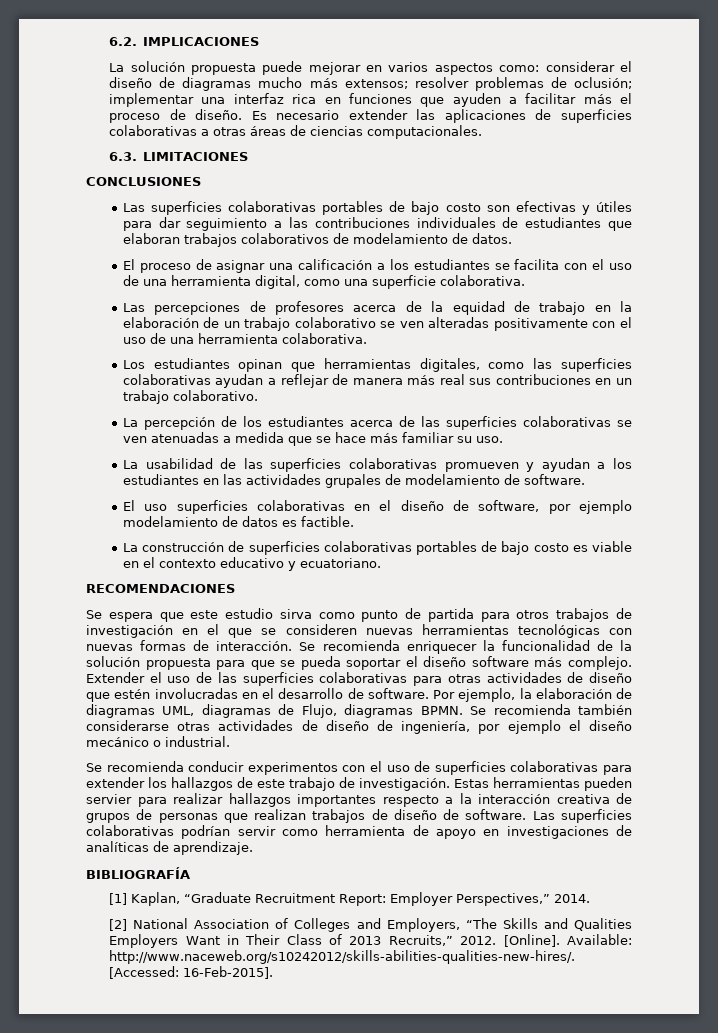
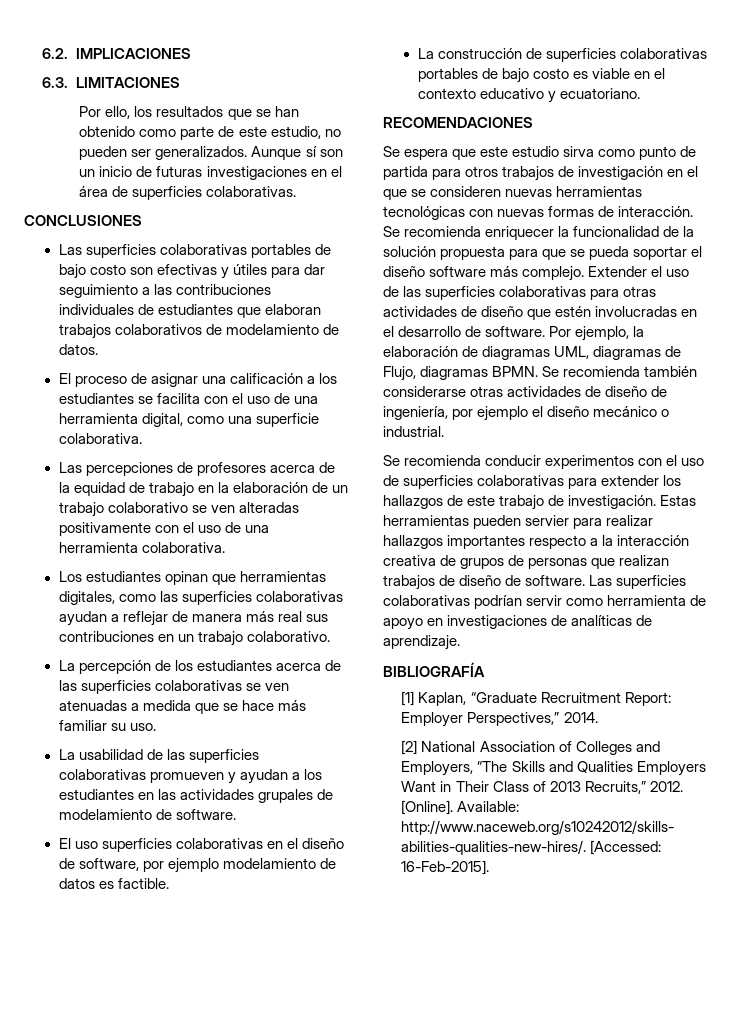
- La solución propuesta puede mejorar en varios aspectos como: considerar el diseño de diagramas mucho más extensos; resolver problemas de oclusión; implementar una interfaz rica en funciones que ayuden a facilitar más el proceso de diseño. Es necesario extender las aplicaciones de superficies colaborativas a otras áreas de ciencias computacionales.
  6.3. LIMITACIONES
+ Por ello, los resultados que se han obtenido como parte de este estudio, no pueden ser generalizados. Aunque sí son un inicio de futuras investigaciones en el área de superficies colaborativas.

